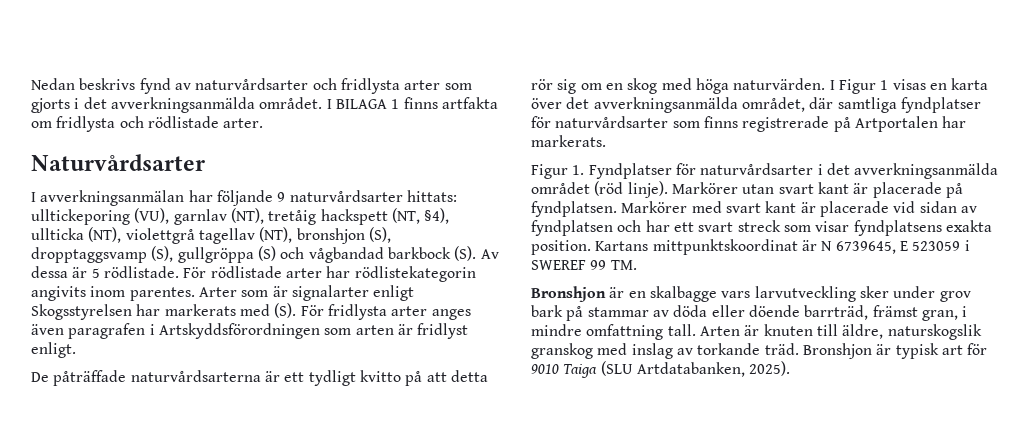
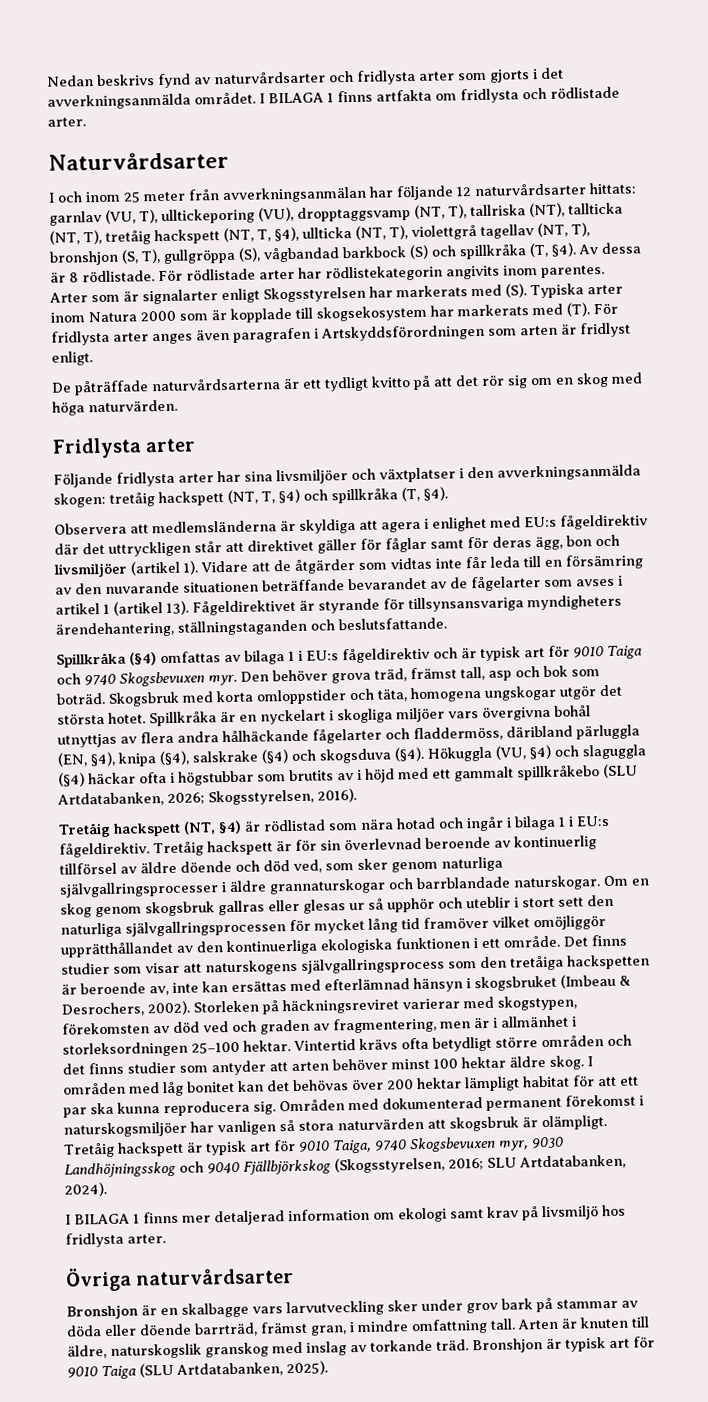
- I avverkningsanmälan har följande 9 naturvårdsarter hittats: ulltickeporing (VU), garnlav (NT), tretåig hackspett (NT, §4), ullticka (NT), violettgrå tagellav (NT), bronshjon (S), dropptaggsvamp (S), gullgröppa (S) och vågbandad barkbock (S). Av dessa är 5 rödlistade.
+ I och inom 25 meter från avverkningsanmälan har följande 12 naturvårdsarter hittats: garnlav (VU, T), ulltickeporing (VU), dropptaggsvamp (NT, T), tallriska (NT), tallticka (NT, T), tretåig hackspett (NT, T, §4), ullticka (NT, T), violettgrå tagellav (NT, T), bronshjon (S, T), gullgröppa (S), vågbandad barkbock (S) och spillkråka (T, §4). Av dessa är 8 rödlistade.
- Arter som är signalarter enligt Skogsstyrelsen har markerats med (S). För fridlysta arter anges även paragrafen i Artskyddsförordningen som arten är fridlyst enligt.
+ Arter som är signalarter enligt Skogsstyrelsen har markerats med (S). Typiska arter inom Natura 2000 som är kopplade till skogsekosystem har markerats med (T). För fridlysta arter anges även paragrafen i Artskyddsförordningen som arten är fridlyst enligt.
- De påträffade naturvårdsarterna är ett tydligt kvitto på att detta rör sig om en skog med höga naturvärden. I Figur 1 visas en karta över det avverkningsanmälda området, där samtliga fyndplatser för naturvårdsarter som finns registrerade på Artportalen har markerats.
- Figur 1. Fyndplatser för naturvårdsarter i det avverkningsanmälda området (röd linje). Markörer utan svart kant är placerade på fyndplatsen. Markörer med svart kant är placerade vid sidan av fyndplatsen och har ett svart streck som visar fyndplatsens exakta position. Kartans mittpunktskoordinat är N 6739645, E 523059 i SWEREF 99 TM.
+ De påträffade naturvårdsarterna är ett tydligt kvitto på att det rör sig om en skog med höga naturvärden.
+ Fridlysta arter
+ Följande fridlysta arter har sina livsmiljöer och växtplatser i den avverkningsanmälda skogen: tretåig hackspett (NT, T, §4) och spillkråka (T, §4).
+ Observera att medlemsländerna är skyldiga att agera i enlighet med EU:s fågeldirektiv där det uttryckligen står att direktivet gäller för fåglar samt för deras ägg, bon och livsmiljöer (artikel 1). Vidare att de åtgärder som vidtas inte får leda till en försämring av den nuvarande situationen beträffande bevarandet av de fågelarter som avses i artikel 1 (artikel 13). Fågeldirektivet är styrande för tillsynsansvariga myndigheters ärendehantering, ställningstaganden och beslutsfattande.
+ Spillkråka (§4) omfattas av bilaga 1 i EU:s fågeldirektiv och är typisk art för 9010 Taiga och 9740 Skogsbevuxen myr. Den behöver grova träd, främst tall, asp och bok som boträd. Skogsbruk med korta omloppstider och täta, homogena ungskogar utgör det största hotet. Spillkråka är en nyckelart i skogliga miljöer vars övergivna bohål utnyttjas av flera andra hålhäckande fågelarter och fladdermöss, däribland pärluggla (EN, §4), knipa (§4), salskrake (§4) och skogsduva (§4). Hökuggla (VU, §4) och slaguggla (§4) häckar ofta i högstubbar som brutits av i höjd med ett gammalt spillkråkebo (SLU Artdatabanken, 2026; Skogsstyrelsen, 2016).
+ Tretåig hackspett (NT, §4) är rödlistad som nära hotad och ingår i bilaga 1 i EU:s fågeldirektiv. Tretåig hackspett är för sin överlevnad beroende av kontinuerlig tillförsel av äldre döende och död ved, som sker genom naturliga självgallringsprocesser i äldre grannaturskogar och barrblandade naturskogar. Om en skog genom skogsbruk gallras eller glesas ur så upphör och uteblir i stort sett den naturliga självgallringsprocessen för mycket lång tid framöver vilket omöjliggör upprätthållandet av den kontinuerliga ekologiska funktionen i ett område. Det finns studier som visar att naturskogens självgallringsprocess som den tretåiga hackspetten är beroende av, inte kan ersättas med efterlämnad hänsyn i skogsbruket (Imbeau & Desrochers, 2002). Storleken på häckningsreviret varierar med skogstypen, förekomsten av död ved och graden av fragmentering, men är i allmänhet i storleksordningen 25–100 hektar. Vintertid krävs ofta betydligt större områden och det finns studier som antyder att arten behöver minst 100 hektar äldre skog. I områden med låg bonitet kan det behövas över 200 hektar lämpligt habitat för att ett par ska kunna reproducera sig. Områden med dokumenterad permanent förekomst i naturskogsmiljöer har vanligen så stora naturvärden att skogsbruk är olämpligt. Tretåig hackspett är typisk art för 9010 Taiga, 9740 Skogsbevuxen myr, 9030 Landhöjningsskog och 9040 Fjällbjörkskog (Skogsstyrelsen, 2016; SLU Artdatabanken, 2024).
+ I BILAGA 1 finns mer detaljerad information om ekologi samt krav på livsmiljö hos fridlysta arter.
+ Övriga naturvårdsarter

